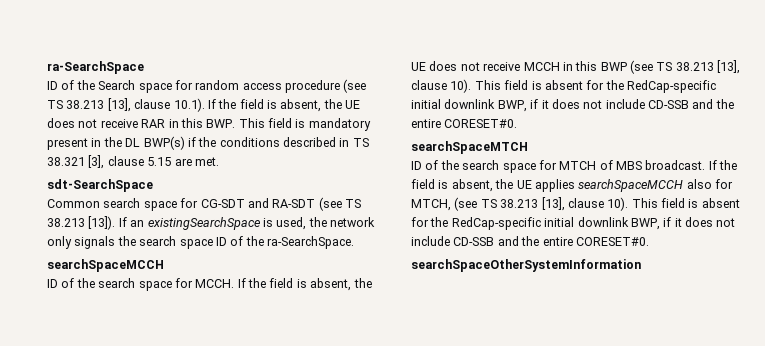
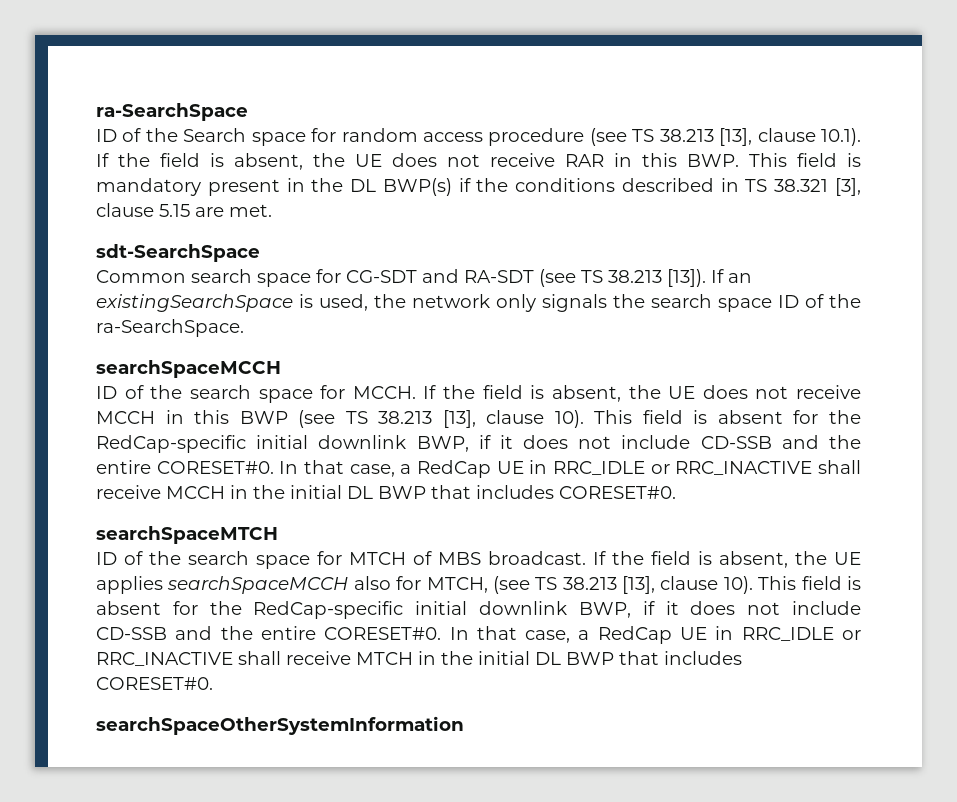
+ In that case, a RedCap UE in RRC_IDLE or RRC_INACTIVE shall receive MCCH in the initial DL BWP that includes CORESET#0.
+ In that case, a RedCap UE in RRC_IDLE or RRC_INACTIVE shall receive MTCH in the initial DL BWP that includes CORESET#0.

